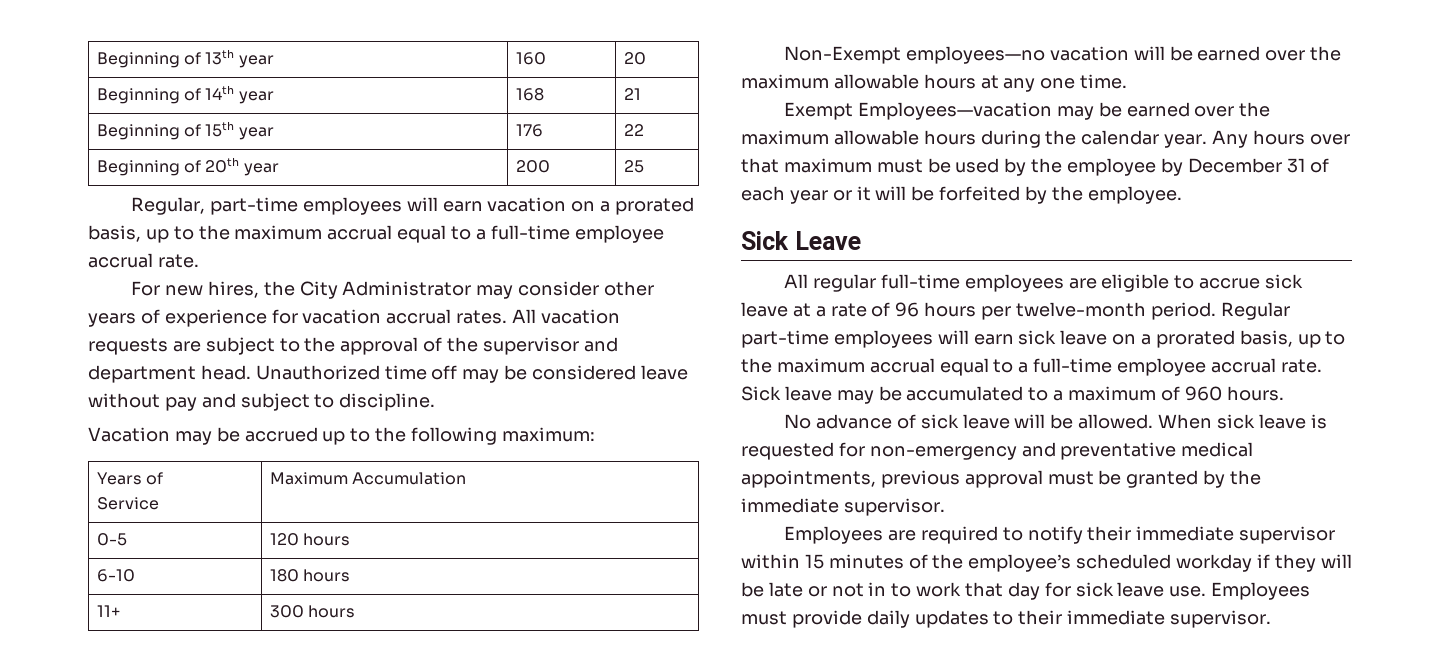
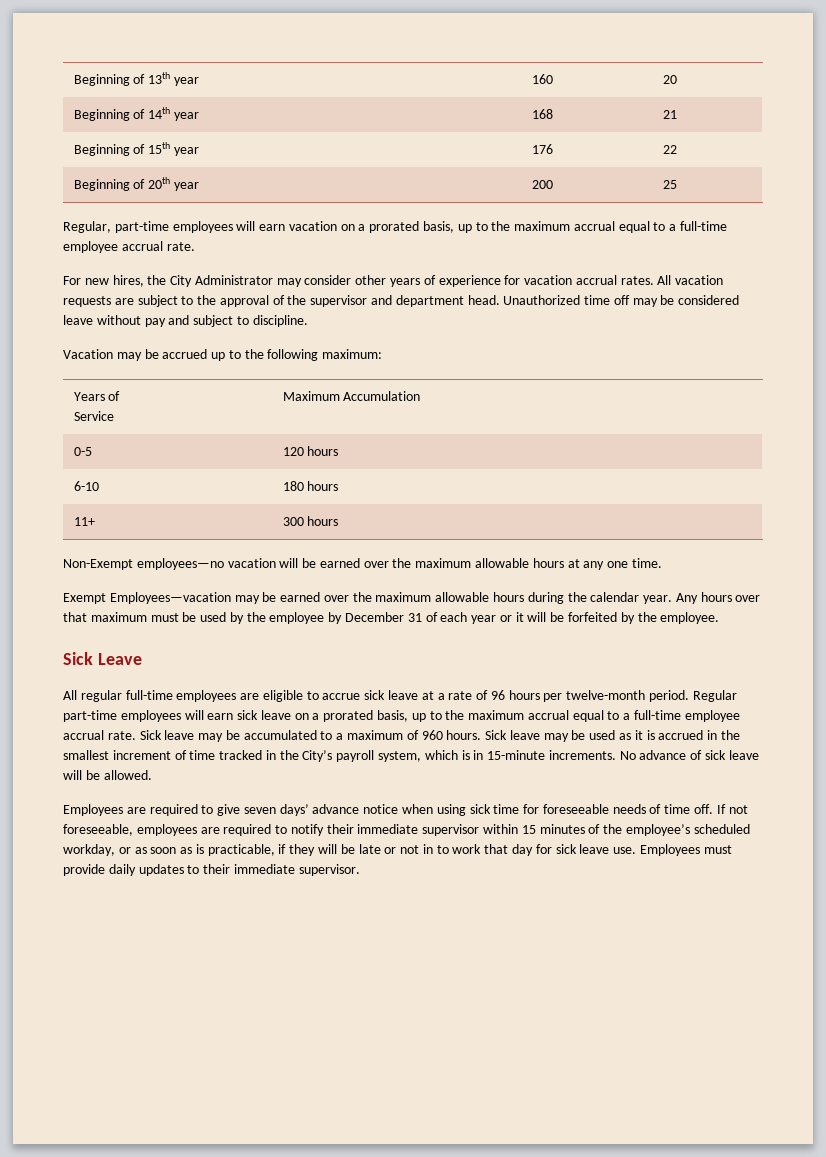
- Sick leave may be accumulated to a maximum of 960 hours.
- No advance of sick leave will be allowed. When sick leave is requested for non-emergency and preventative medical appointments, previous approval must be granted by the immediate supervisor.
- Employees are required to notify their immediate supervisor within 15 minutes of the employee’s scheduled workday if they will be late or not in to work that day for sick leave use.
+ Sick leave may be accumulated to a maximum of 960 hours. Sick leave may be used as it is accrued in the smallest increment of time tracked in the City’s payroll system, which is in 15-minute increments. No advance of sick leave will be allowed.
+ Employees are required to give seven days’ advance notice when using sick time for foreseeable needs of time off. If not foreseeable, employees are required to notify their immediate supervisor within 15 minutes of the employee’s scheduled workday, or as soon as is practicable, if they will be late or not in to work that day for sick leave use.

